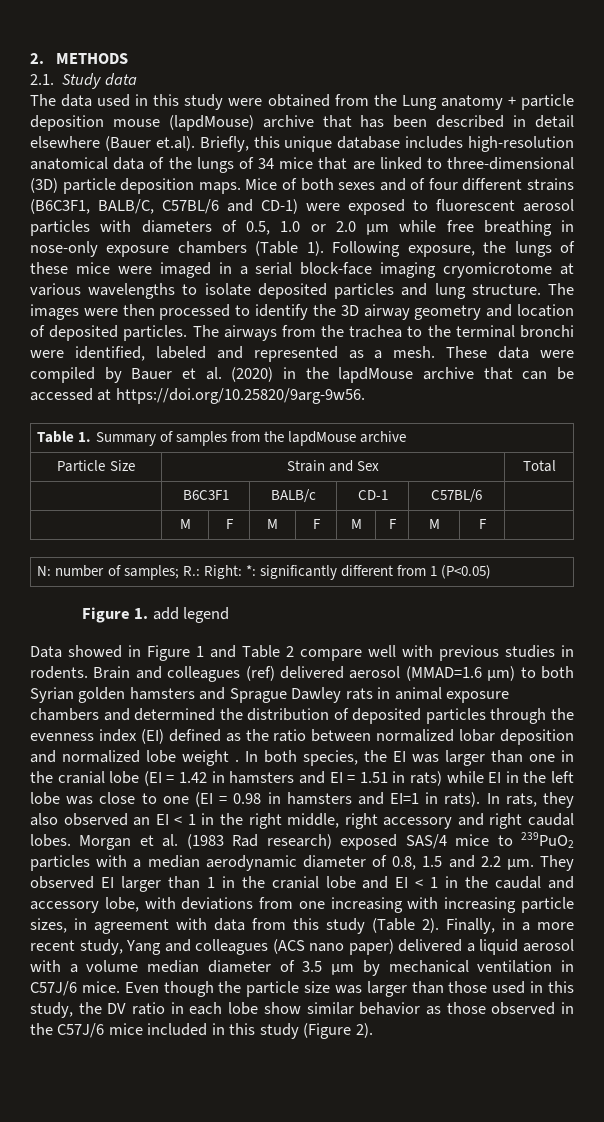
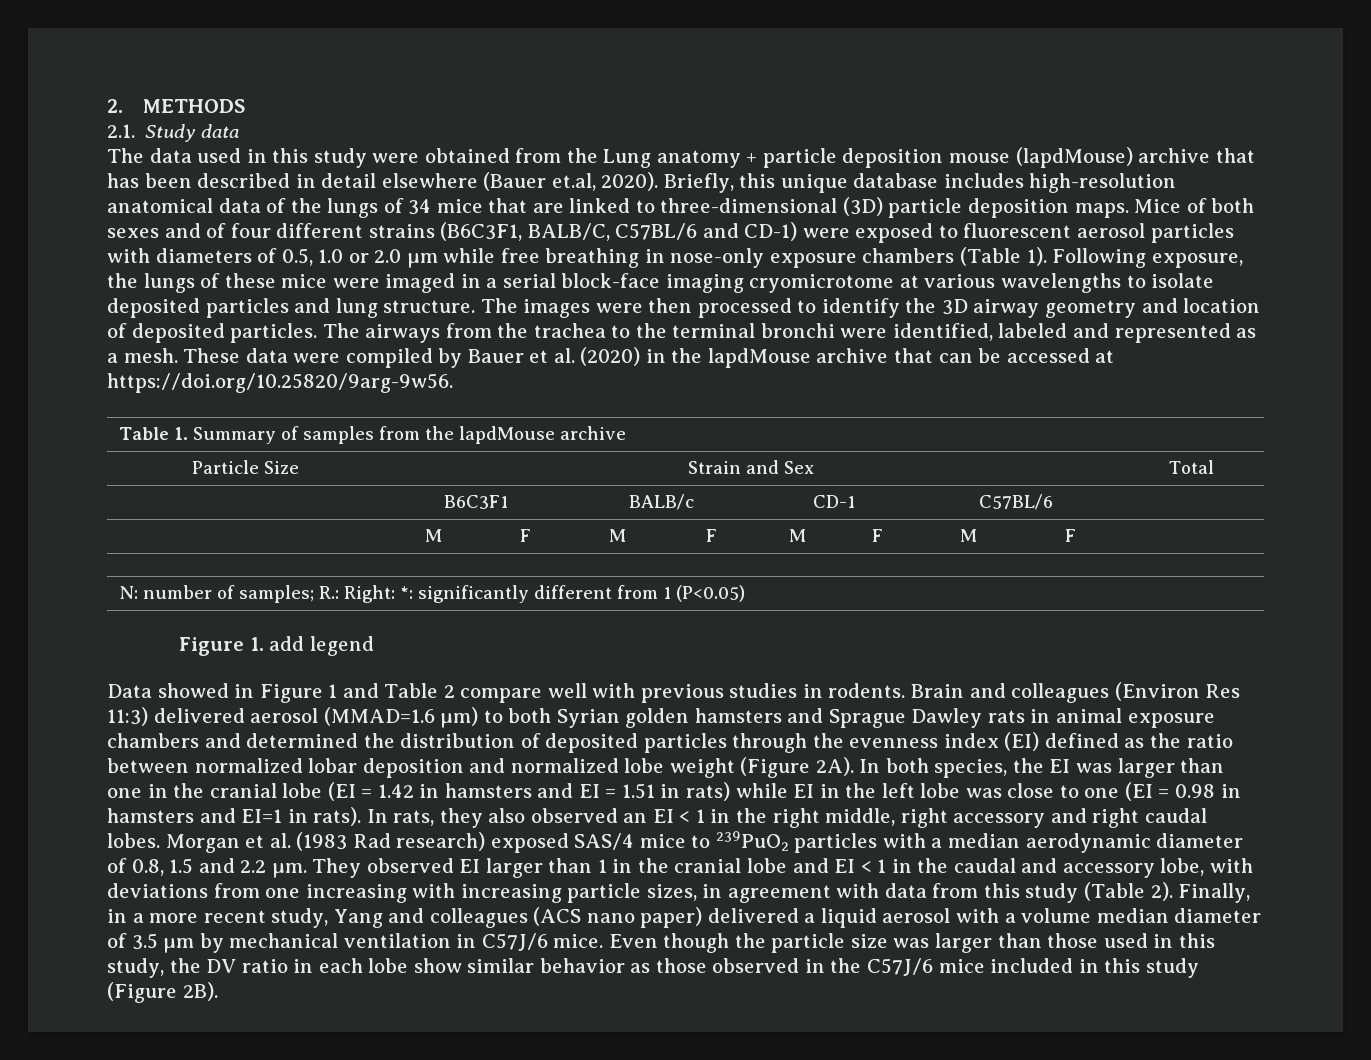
- The data used in this study were obtained from the Lung anatomy + particle deposition mouse (lapdMouse) archive that has been described in detail elsewhere (Bauer et.al). Briefly, this unique database includes high-resolution anatomical data of the lungs of 34 mice that are linked to three-dimensional (3D) particle deposition maps.
+ The data used in this study were obtained from the Lung anatomy + particle deposition mouse (lapdMouse) archive that has been described in detail elsewhere (Bauer et.al, 2020). Briefly, this unique database includes high-resolution anatomical data of the lungs of 34 mice that are linked to three-dimensional (3D) particle deposition maps.
- Brain and colleagues (ref) delivered aerosol (MMAD=1.6 µm) to both Syrian golden hamsters and Sprague Dawley rats in animal exposure chambers and determined the distribution of deposited particles through the evenness index (EI) defined as the ratio between normalized lobar deposition and normalized lobe weight .
+ Brain and colleagues (Environ Res 11:3) delivered aerosol (MMAD=1.6 µm) to both Syrian golden hamsters and Sprague Dawley rats in animal exposure chambers and determined the distribution of deposited particles through the evenness index (EI) defined as the ratio between normalized lobar deposition and normalized lobe weight (Figure 2A).
- Even though the particle size was larger than those used in this study, the DV ratio in each lobe show similar behavior as those observed in the C57J/6 mice included in this study (Figure 2).
+ Even though the particle size was larger than those used in this study, the DV ratio in each lobe show similar behavior as those observed in the C57J/6 mice included in this study (Figure 2B).

